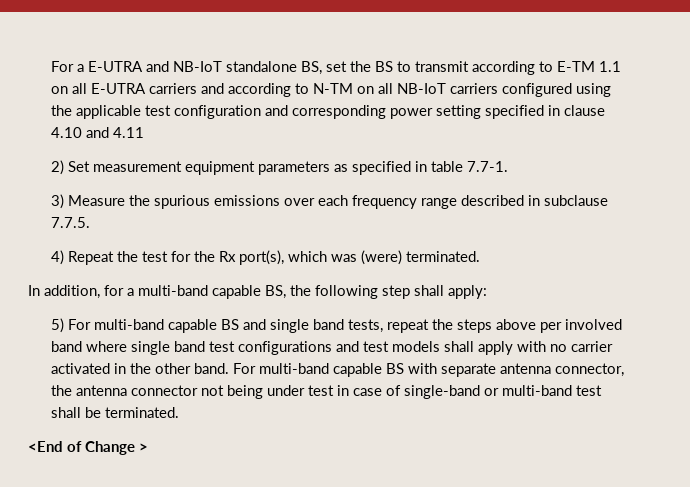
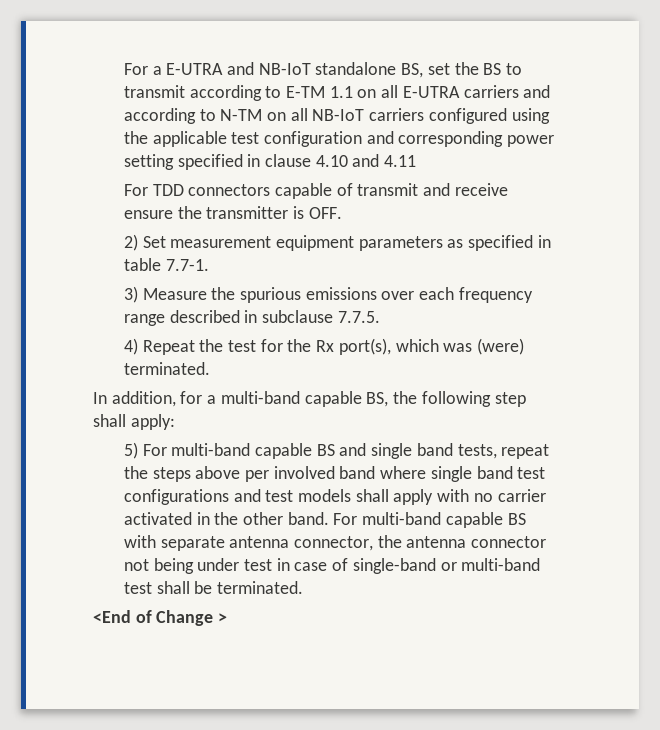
+ For TDD connectors capable of transmit and receive ensure the transmitter is OFF.

